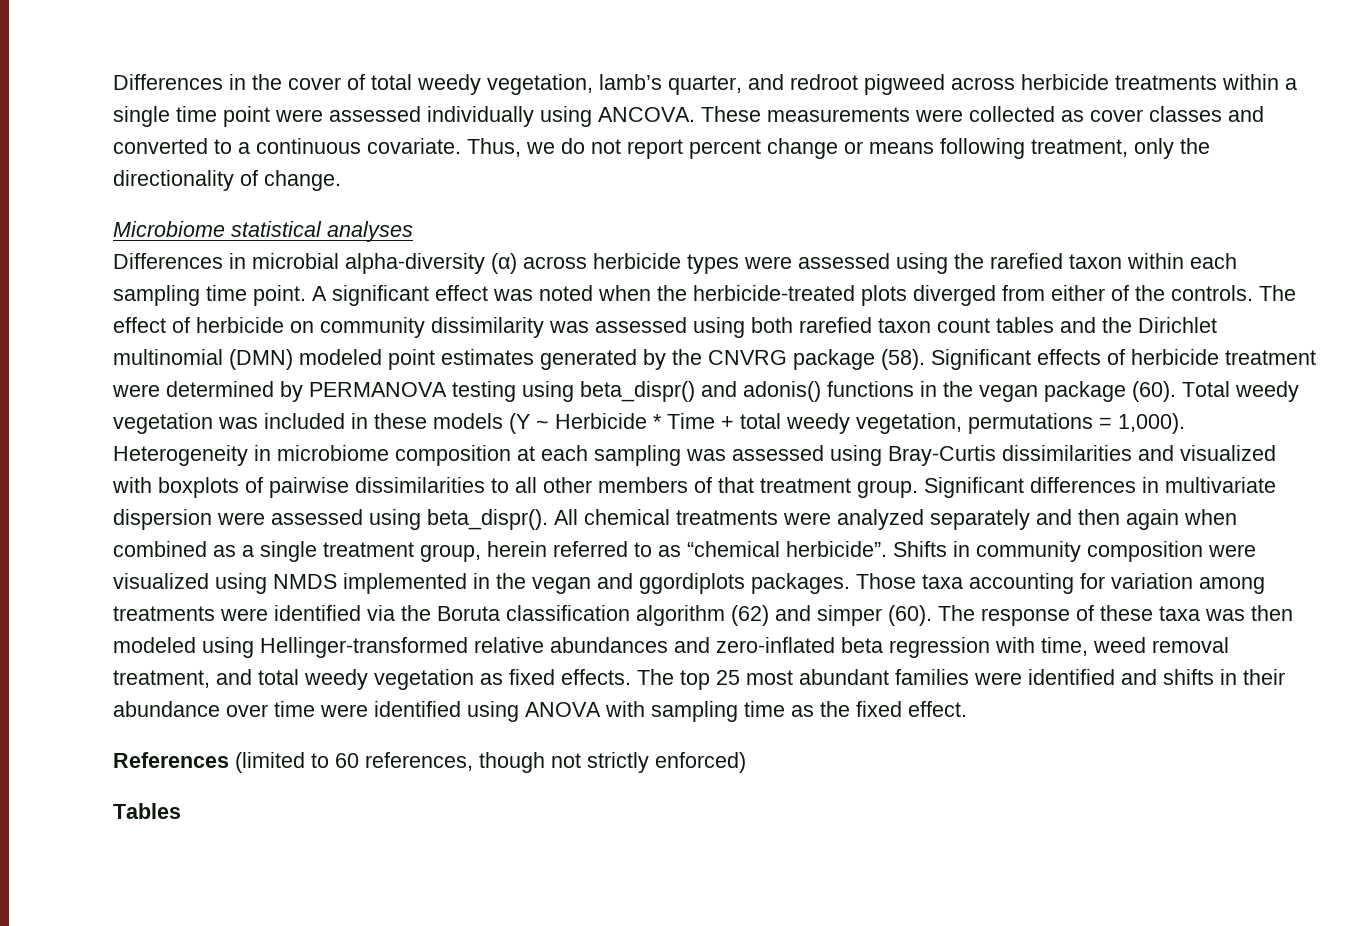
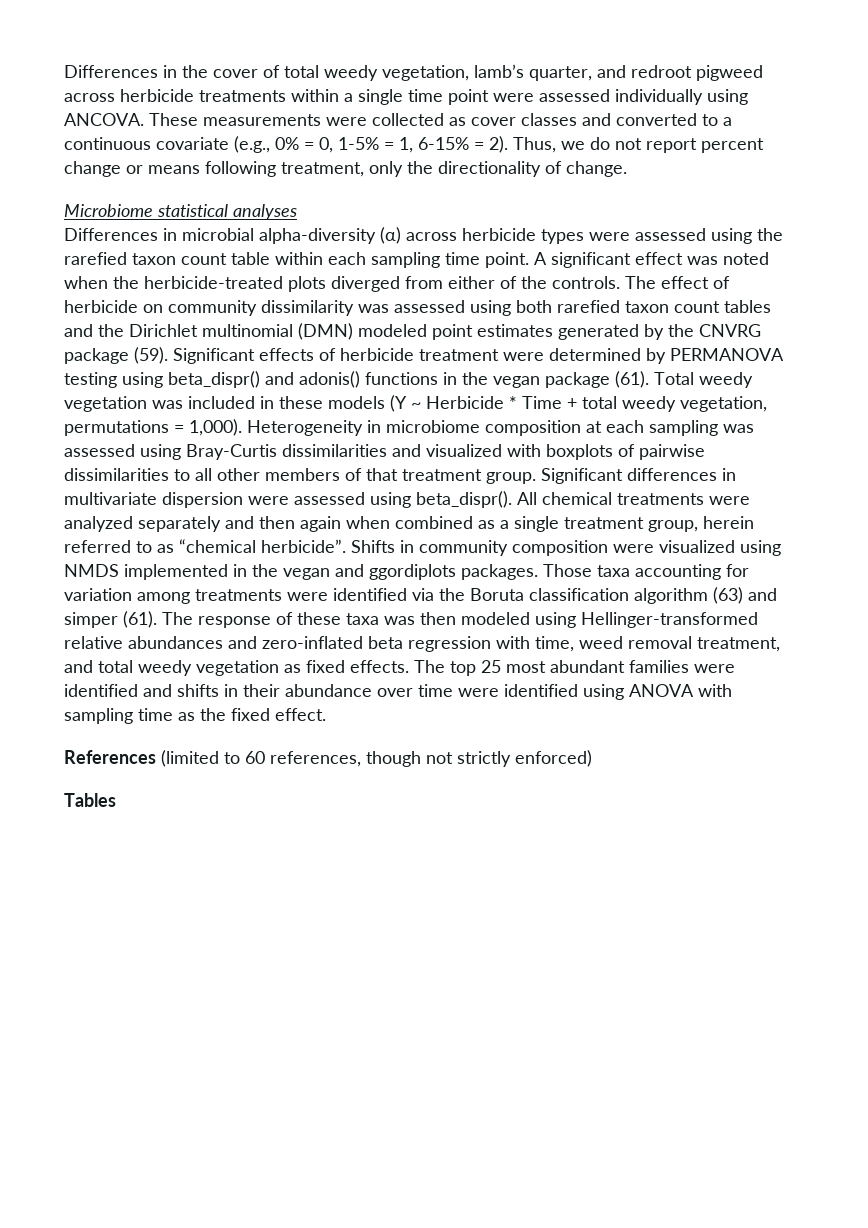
- These measurements were collected as cover classes and converted to a continuous covariate.
+ These measurements were collected as cover classes and converted to a continuous covariate (e.g., 0% = 0, 1-5% = 1, 6-15% = 2).
- Differences in microbial alpha-diversity (α) across herbicide types were assessed using the rarefied taxon within each sampling time point.
+ Differences in microbial alpha-diversity (α) across herbicide types were assessed using the rarefied taxon count table within each sampling time point.
- The effect of herbicide on community dissimilarity was assessed using both rarefied taxon count tables and the Dirichlet multinomial (DMN) modeled point estimates generated by the CNVRG package (58).
+ The effect of herbicide on community dissimilarity was assessed using both rarefied taxon count tables and the Dirichlet multinomial (DMN) modeled point estimates generated by the CNVRG package (59).
- Significant effects of herbicide treatment were determined by PERMANOVA testing using beta_dispr() and adonis() functions in the vegan package (60).
+ Significant effects of herbicide treatment were determined by PERMANOVA testing using beta_dispr() and adonis() functions in the vegan package (61).
- Those taxa accounting for variation among treatments were identified via the Boruta classification algorithm (62) and simper (60).
+ Those taxa accounting for variation among treatments were identified via the Boruta classification algorithm (63) and simper (61).

